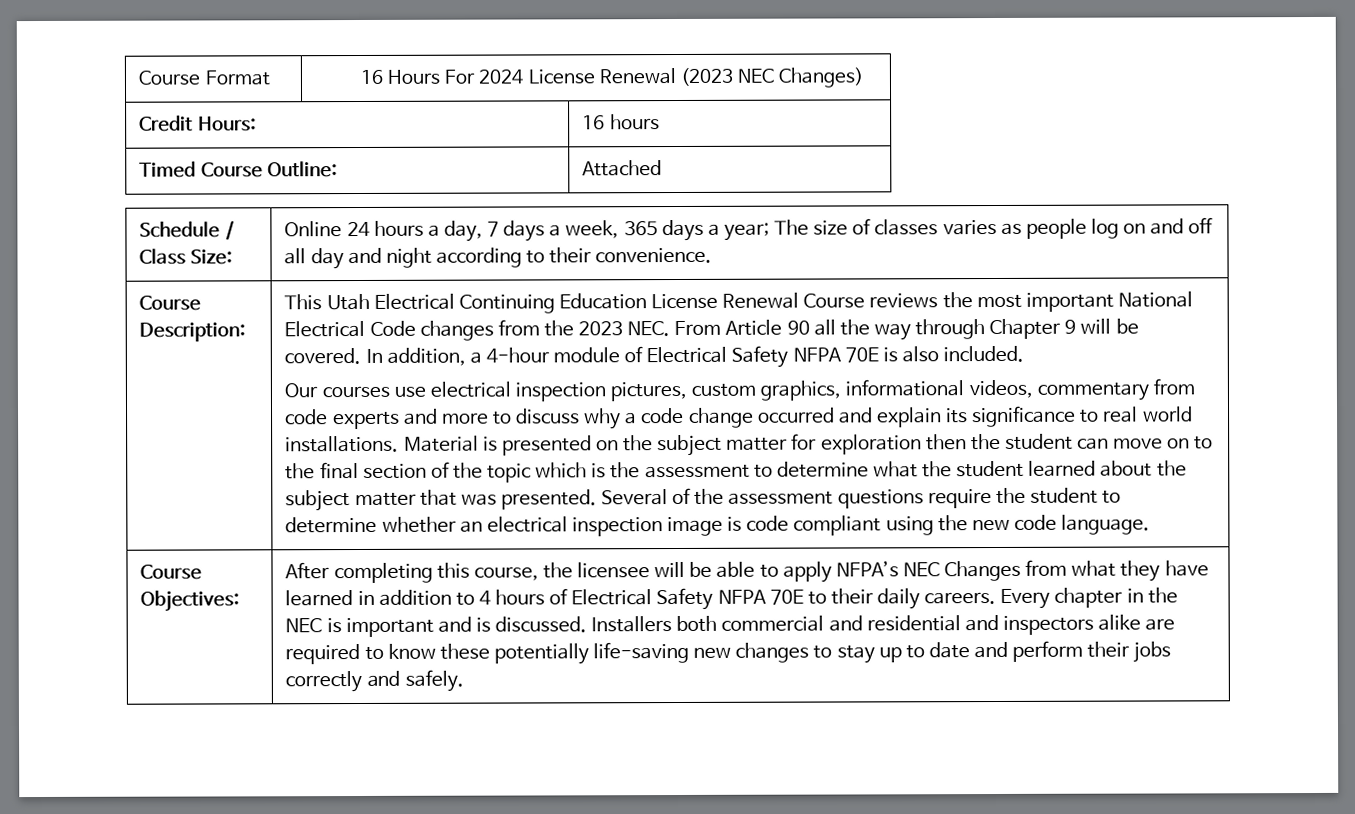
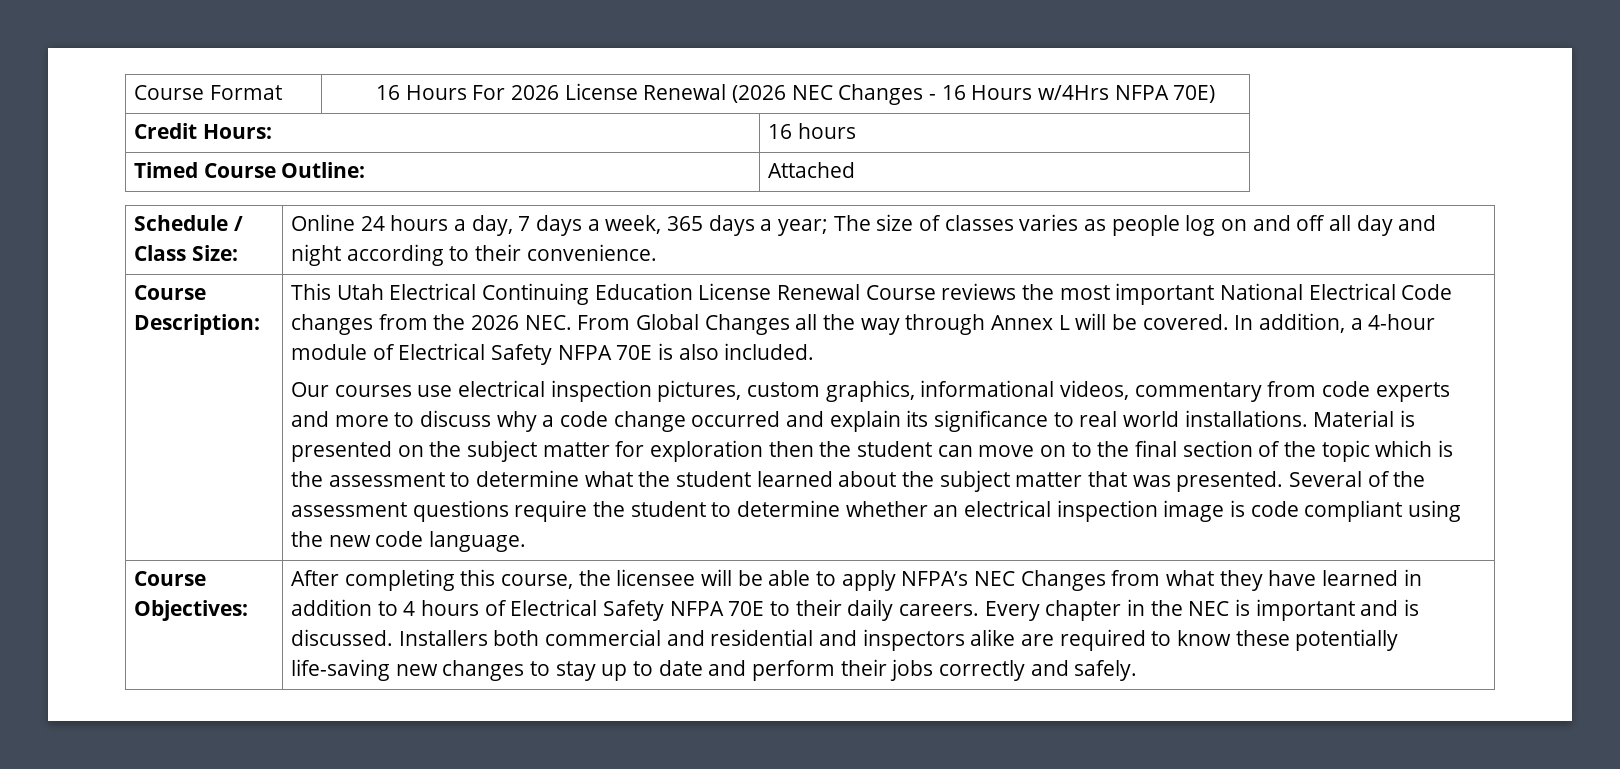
- Course Format | 16 Hours For 2024 License Renewal (2023 NEC Changes)
+ Course Format | 16 Hours For 2026 License Renewal (2026 NEC Changes - 16 Hours w/4Hrs NFPA 70E)
- This Utah Electrical Continuing Education License Renewal Course reviews the most important National Electrical Code changes from the 2023 NEC. From Article 90 all the way through Chapter 9 will be covered.
+ This Utah Electrical Continuing Education License Renewal Course reviews the most important National Electrical Code changes from the 2026 NEC. From Global Changes all the way through Annex L will be covered.

